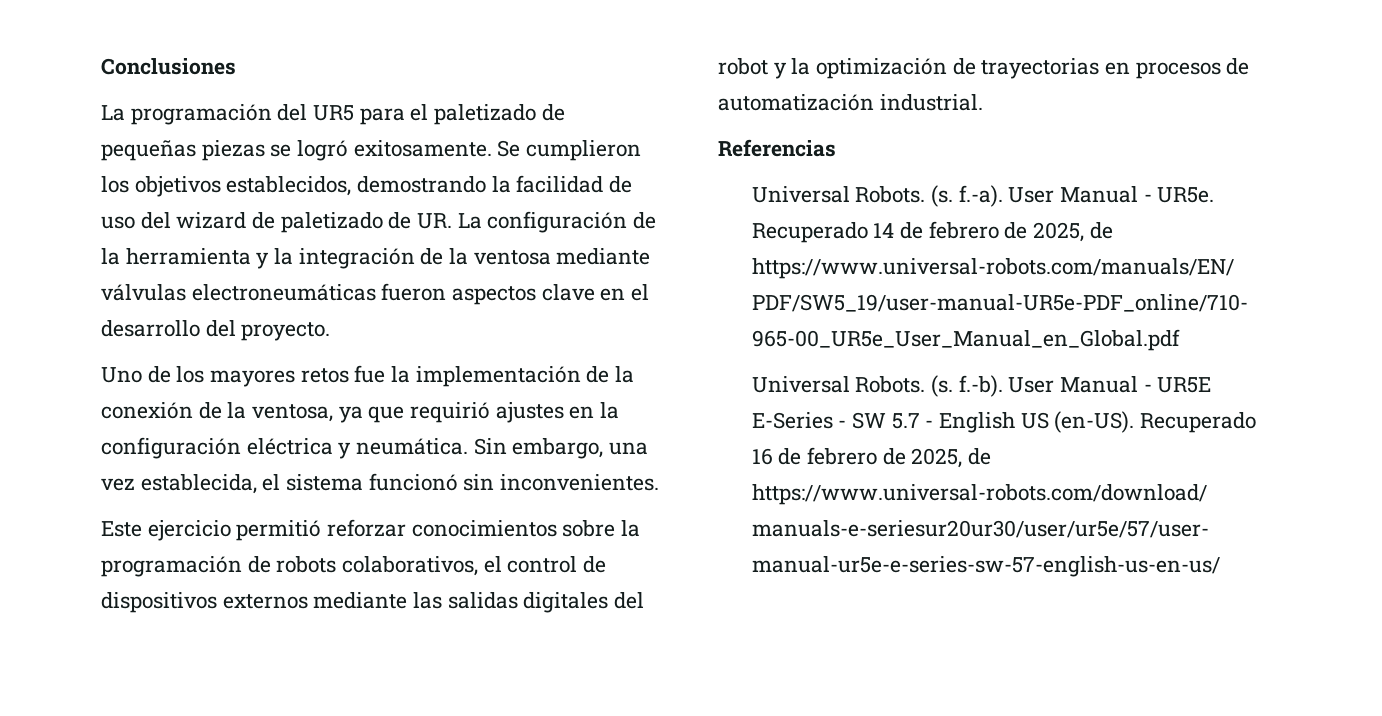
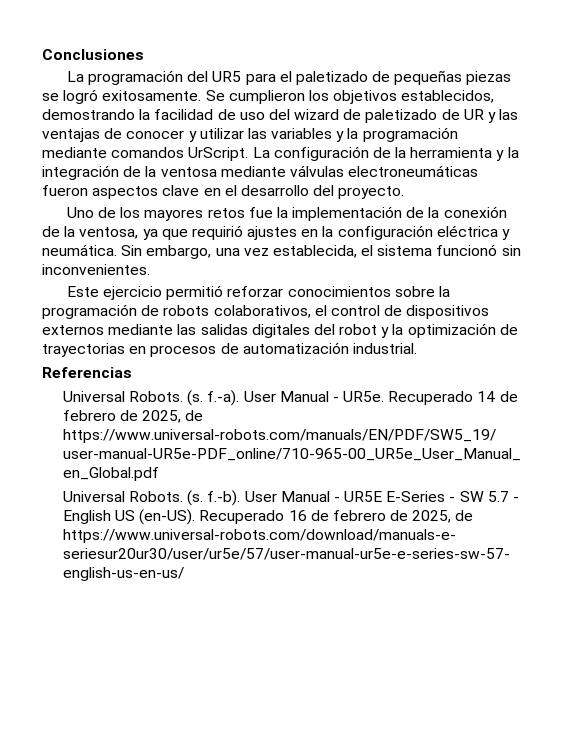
- Se cumplieron los objetivos establecidos, demostrando la facilidad de uso del wizard de paletizado de UR. La configuración de la herramienta y la integración de la ventosa mediante válvulas electroneumáticas fueron aspectos clave en el desarrollo del proyecto.
+ Se cumplieron los objetivos establecidos, demostrando la facilidad de uso del wizard de paletizado de UR y las ventajas de conocer y utilizar las variables y la programación mediante comandos UrScript. La configuración de la herramienta y la integración de la ventosa mediante válvulas electroneumáticas fueron aspectos clave en el desarrollo del proyecto.

